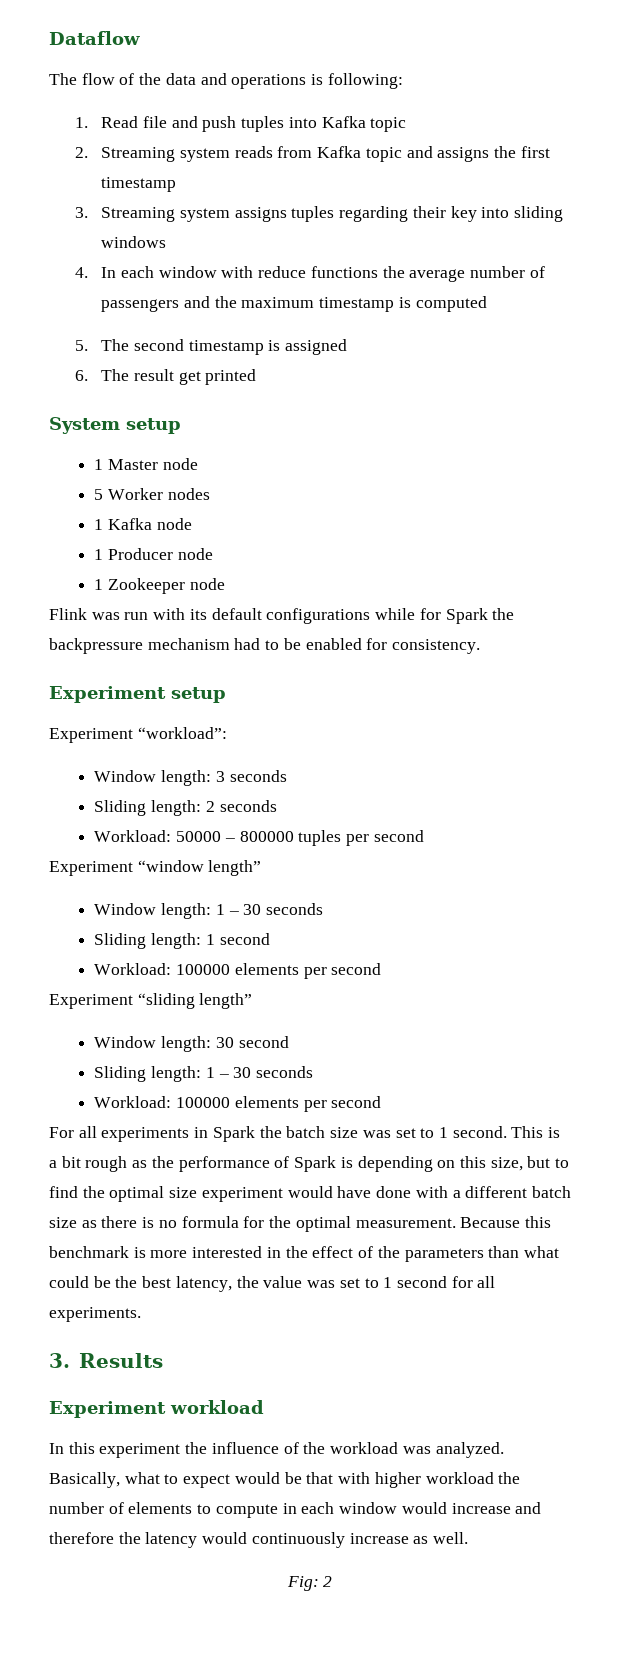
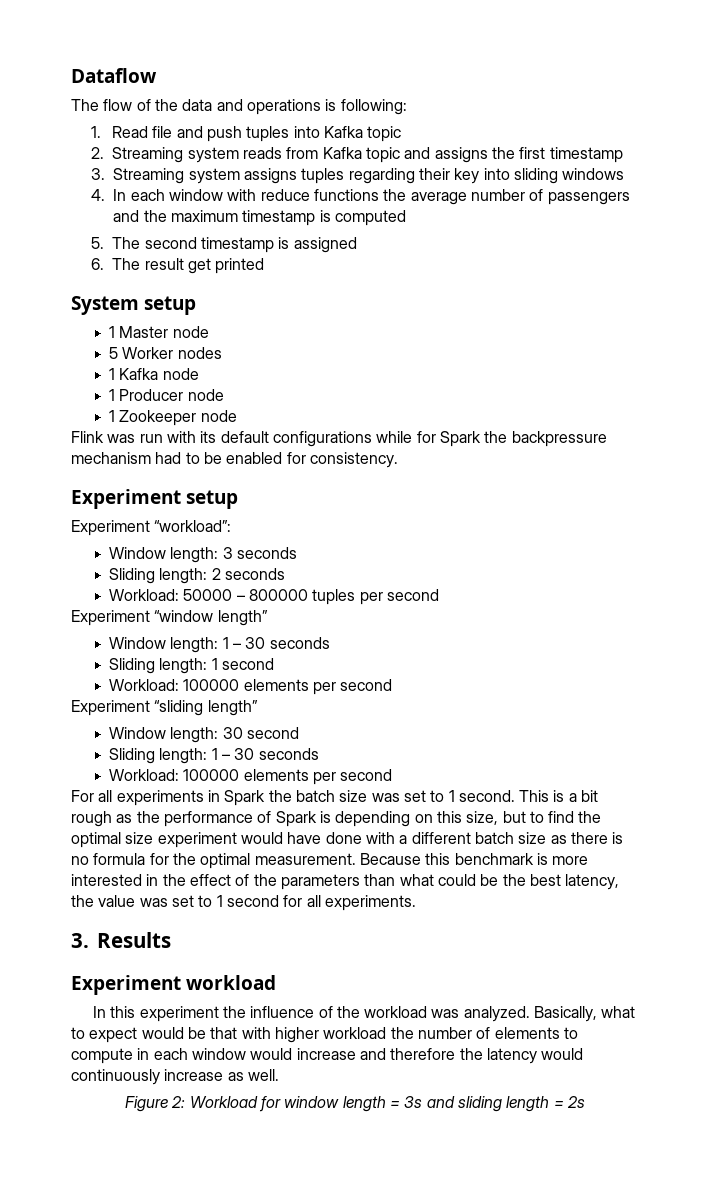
- Fig: 2
+ Figure 2: Workload for window length = 3s and sliding length = 2s

